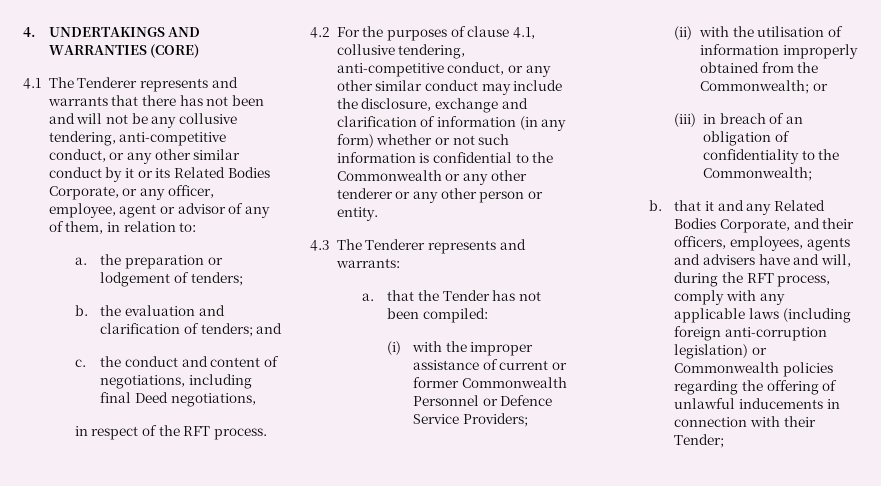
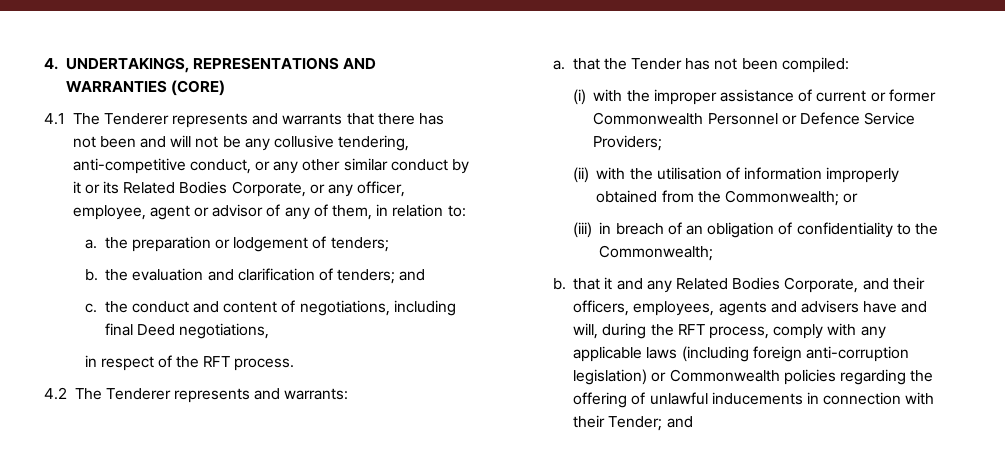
- 4. UNDERTAKINGS AND WARRANTIES (CORE)
+ 4. UNDERTAKINGS, REPRESENTATIONS AND WARRANTIES (CORE)
- 4.2 For the purposes of clause 4.1, collusive tendering, anti-competitive conduct, or any other similar conduct may include the disclosure, exchange and clarification of information (in any form) whether or not such information is confidential to the Commonwealth or any other tenderer or any other person or entity.
- 4.3 The Tenderer represents and warrants:
+ 4.2 The Tenderer represents and warrants:
- b. that it and any Related Bodies Corporate, and their officers, employees, agents and advisers have and will, during the RFT process, comply with any applicable laws (including foreign anti-corruption legislation) or Commonwealth policies regarding the offering of unlawful inducements in connection with their Tender;
+ b. that it and any Related Bodies Corporate, and their officers, employees, agents and advisers have and will, during the RFT process, comply with any applicable laws (including foreign anti-corruption legislation) or Commonwealth policies regarding the offering of unlawful inducements in connection with their Tender; and

